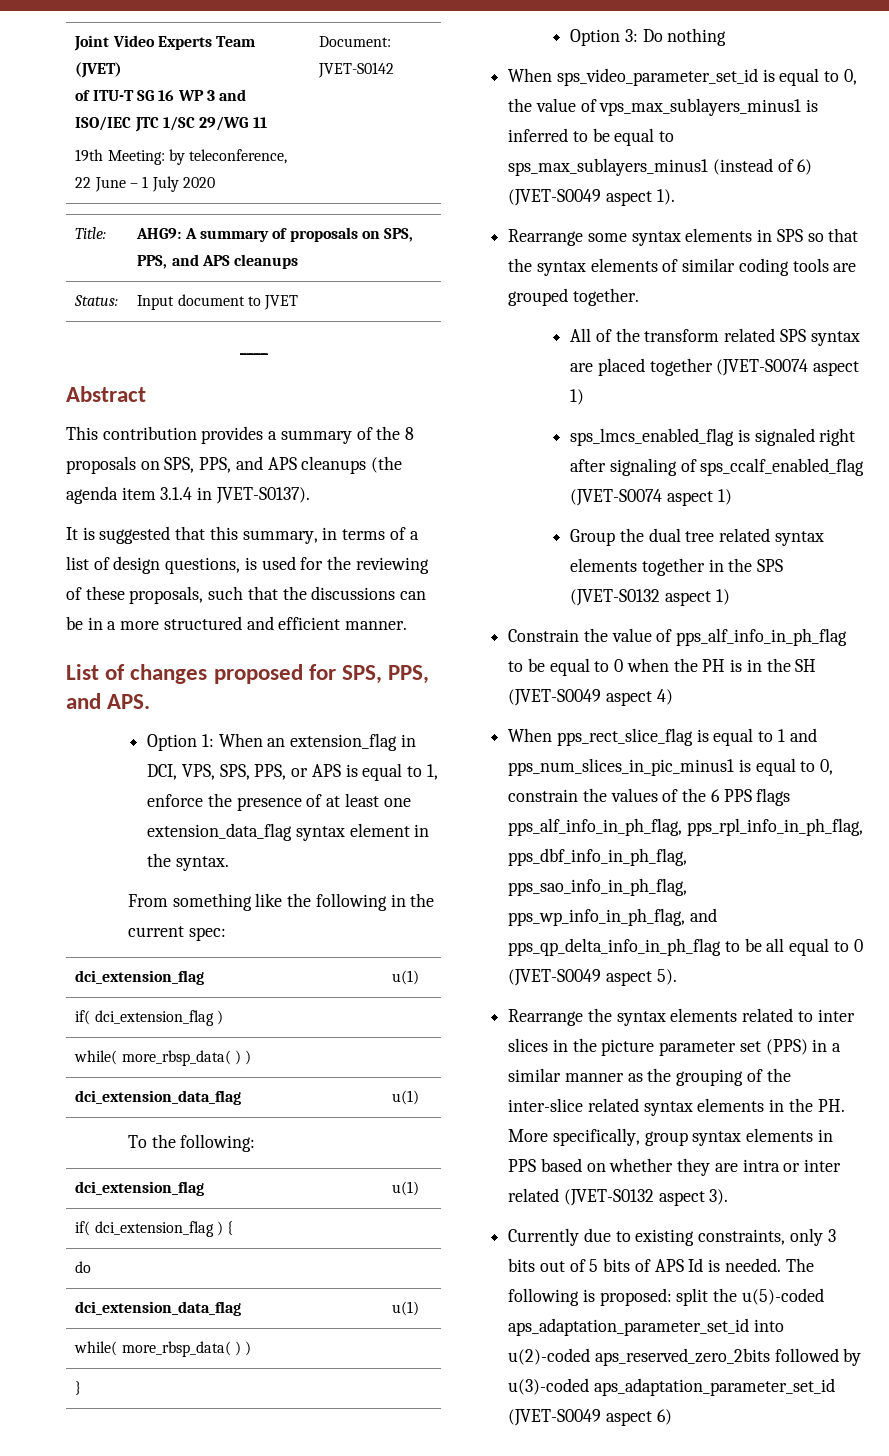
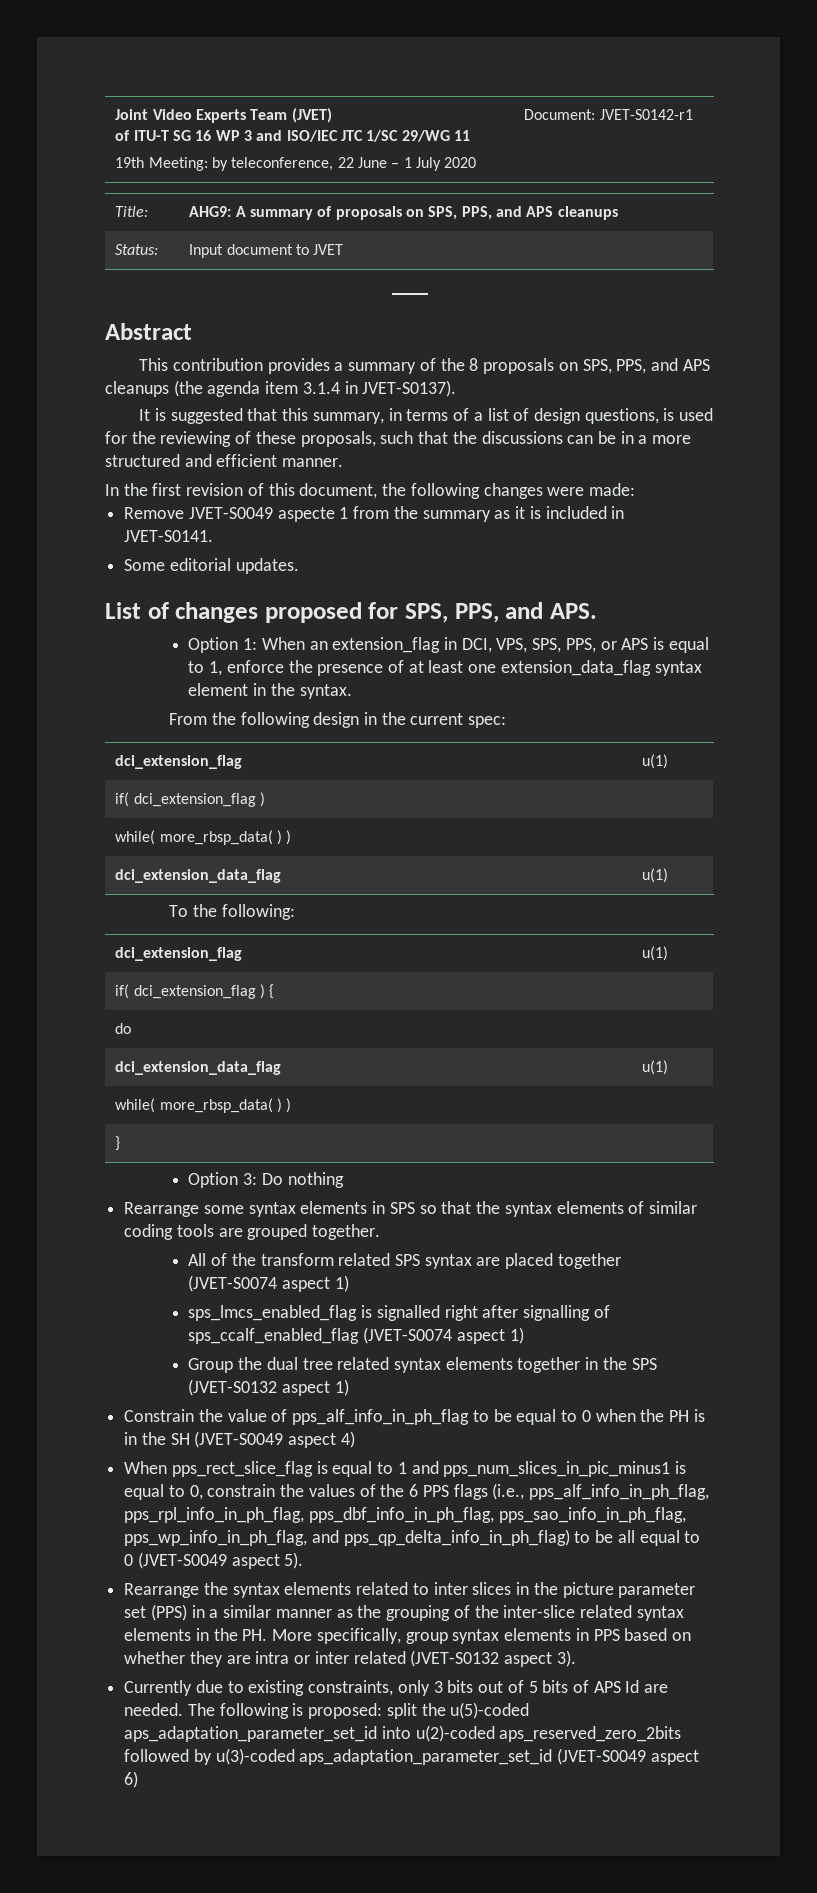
  Joint Video Experts Team (JVET)
  of ITU-T SG 16 WP 3 and ISO/IEC JTC 1/SC 29/WG 11
- 19th Meeting: by teleconference, 22 June – 1 July 2020 | Document: JVET-S0142
+ 19th Meeting: by teleconference, 22 June – 1 July 2020 | Document: JVET-S0142-r1
+ In the first revision of this document, the following changes were made:
+ Remove JVET-S0049 aspecte 1 from the summary as it is included in JVET-S0141.
+ Some editorial updates.
- From something like the following in the current spec:
+ From the following design in the current spec:
- When sps_video_parameter_set_id is equal to 0, the value of vps_max_sublayers_minus1 is inferred to be equal to sps_max_sublayers_minus1 (instead of 6) (JVET-S0049 aspect 1).
- sps_lmcs_enabled_flag is signaled right after signaling of sps_ccalf_enabled_flag (JVET-S0074 aspect 1)
+ sps_lmcs_enabled_flag is signalled right after signalling of sps_ccalf_enabled_flag (JVET-S0074 aspect 1)
- When pps_rect_slice_flag is equal to 1 and pps_num_slices_in_pic_minus1 is equal to 0, constrain the values of the 6 PPS flags pps_alf_info_in_ph_flag, pps_rpl_info_in_ph_flag, pps_dbf_info_in_ph_flag, pps_sao_info_in_ph_flag, pps_wp_info_in_ph_flag, and pps_qp_delta_info_in_ph_flag to be all equal to 0 (JVET-S0049 aspect 5).
+ When pps_rect_slice_flag is equal to 1 and pps_num_slices_in_pic_minus1 is equal to 0, constrain the values of the 6 PPS flags (i.e., pps_alf_info_in_ph_flag, pps_rpl_info_in_ph_flag, pps_dbf_info_in_ph_flag, pps_sao_info_in_ph_flag, pps_wp_info_in_ph_flag, and pps_qp_delta_info_in_ph_flag) to be all equal to 0 (JVET-S0049 aspect 5).
- Currently due to existing constraints, only 3 bits out of 5 bits of APS Id is needed.
+ Currently due to existing constraints, only 3 bits out of 5 bits of APS Id are needed.

